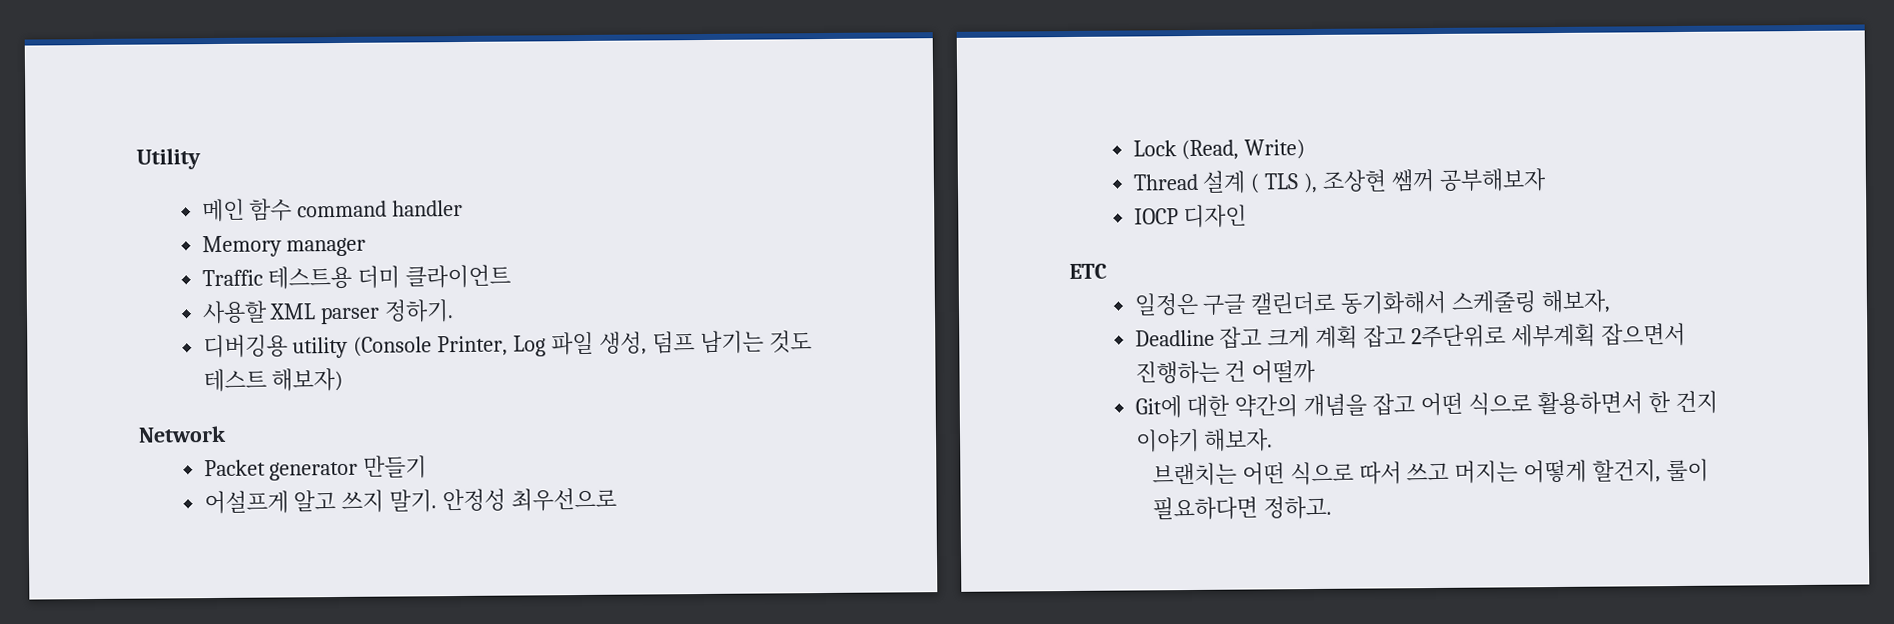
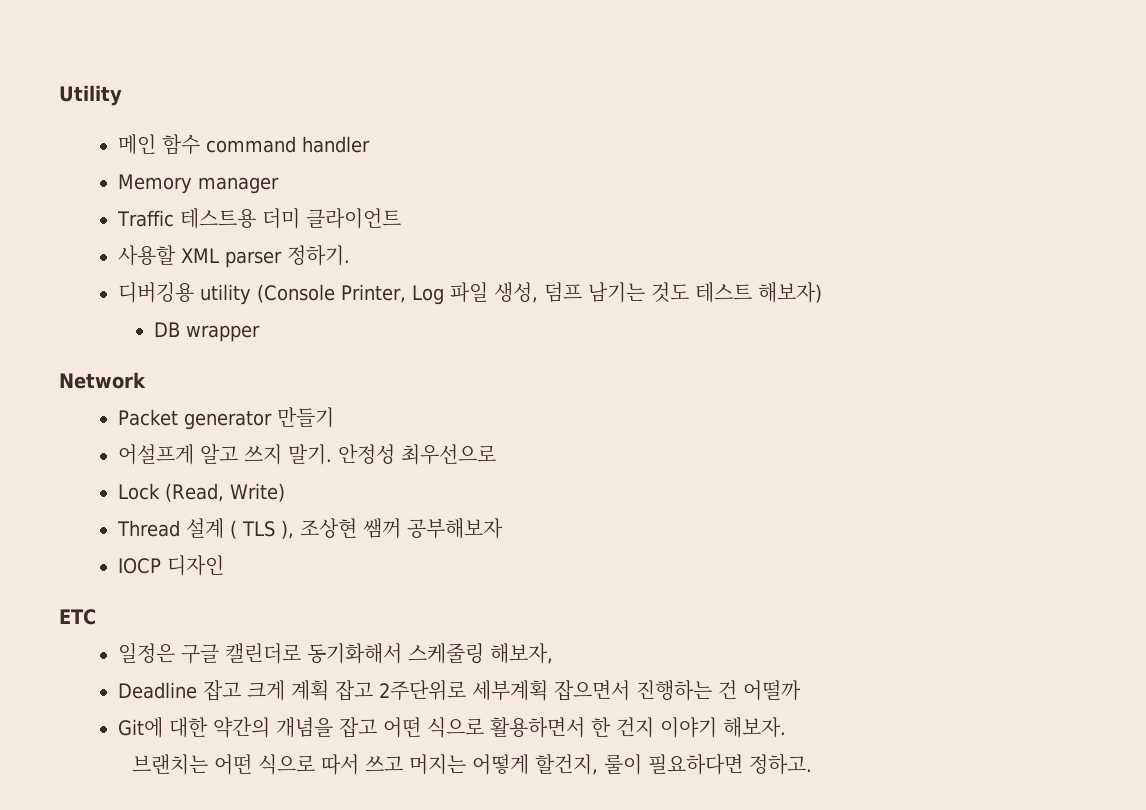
+ DB wrapper

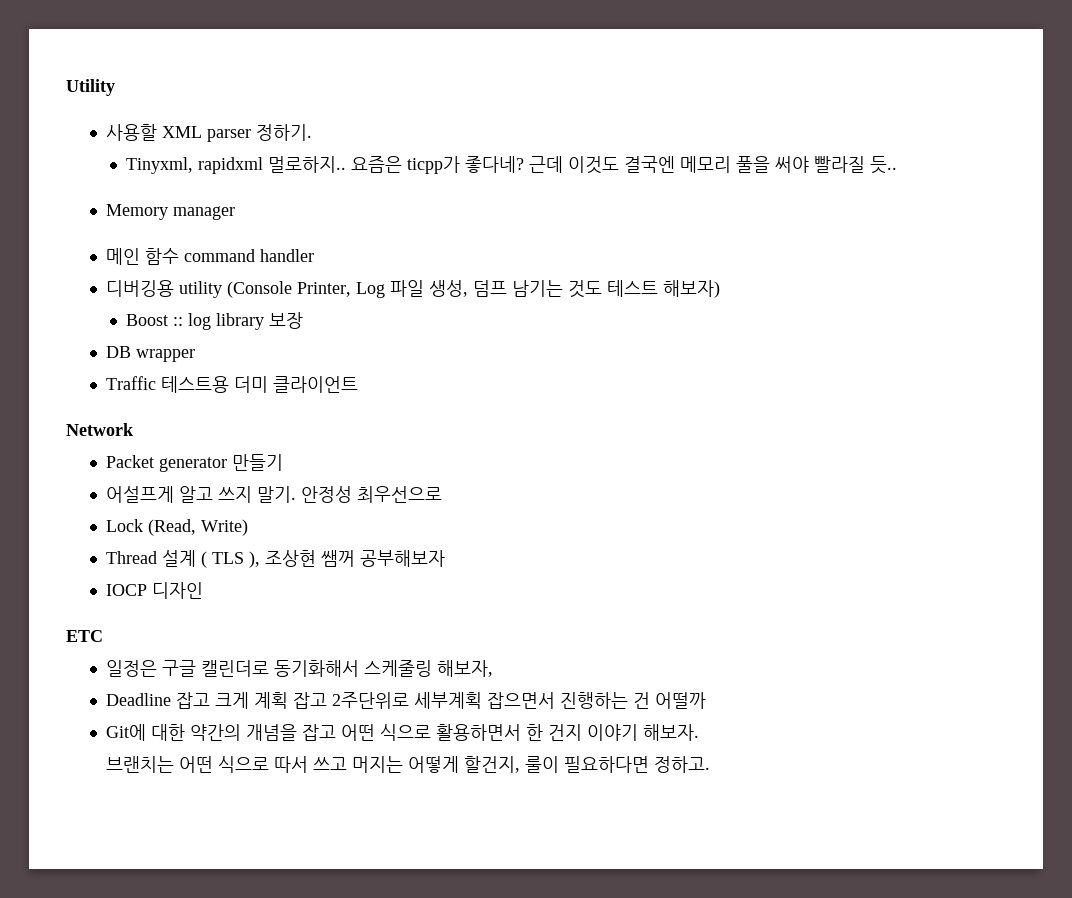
+ 사용할 XML parser 정하기.
+ Tinyxml, rapidxml 멀로하지.. 요즘은 ticpp가 좋다네? 근데 이것도 결국엔 메모리 풀을 써야 빨라질 듯..
+ Memory manager
  메인 함수 command handler
- Memory manager
- Traffic 테스트용 더미 클라이언트
- 사용할 XML parser 정하기.
+ Boost :: log library 보장
  DB wrapper
+ Traffic 테스트용 더미 클라이언트

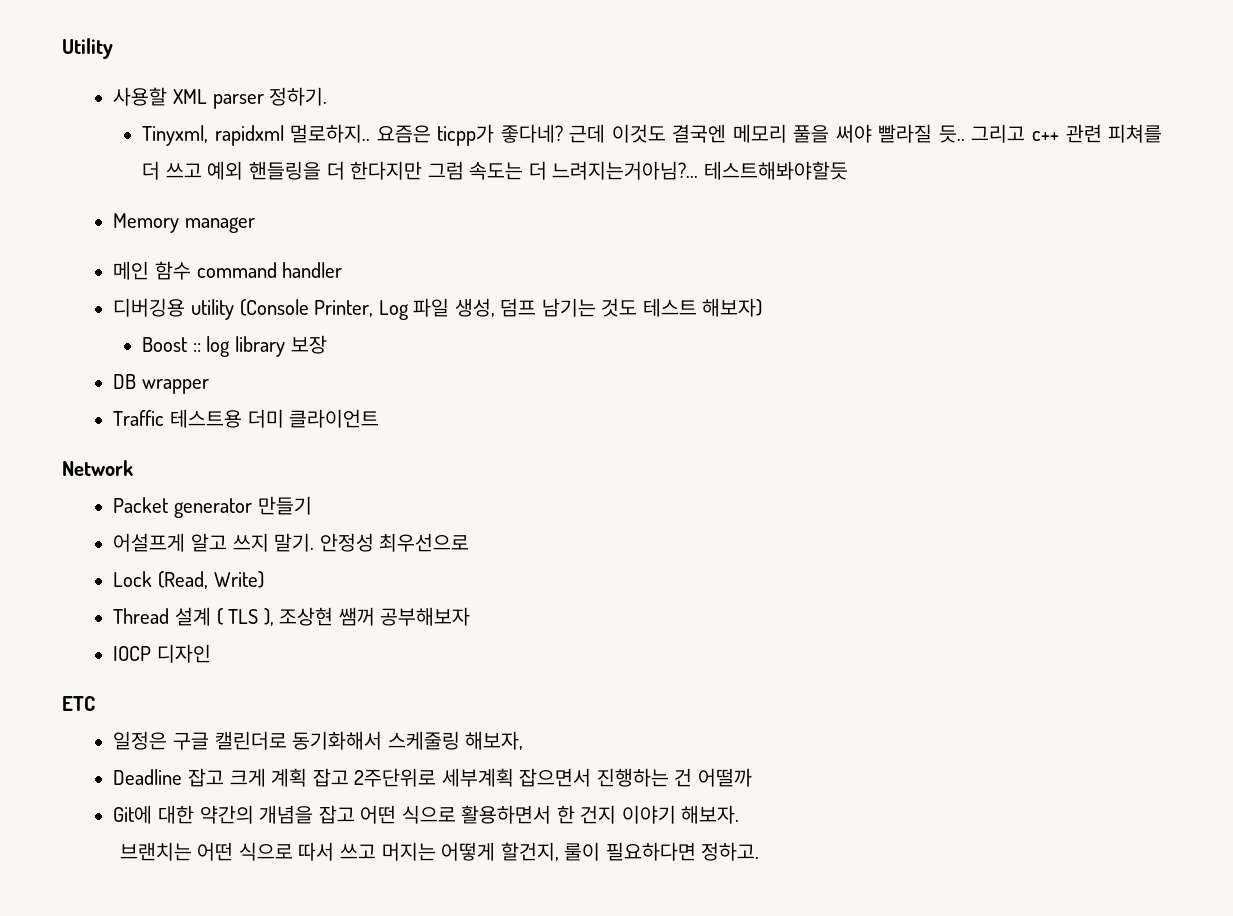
+ 그리고 c++ 관련 피쳐를 더 쓰고 예외 핸들링을 더 한다지만 그럼 속도는 더 느려지는거아님?... 테스트해봐야할듯

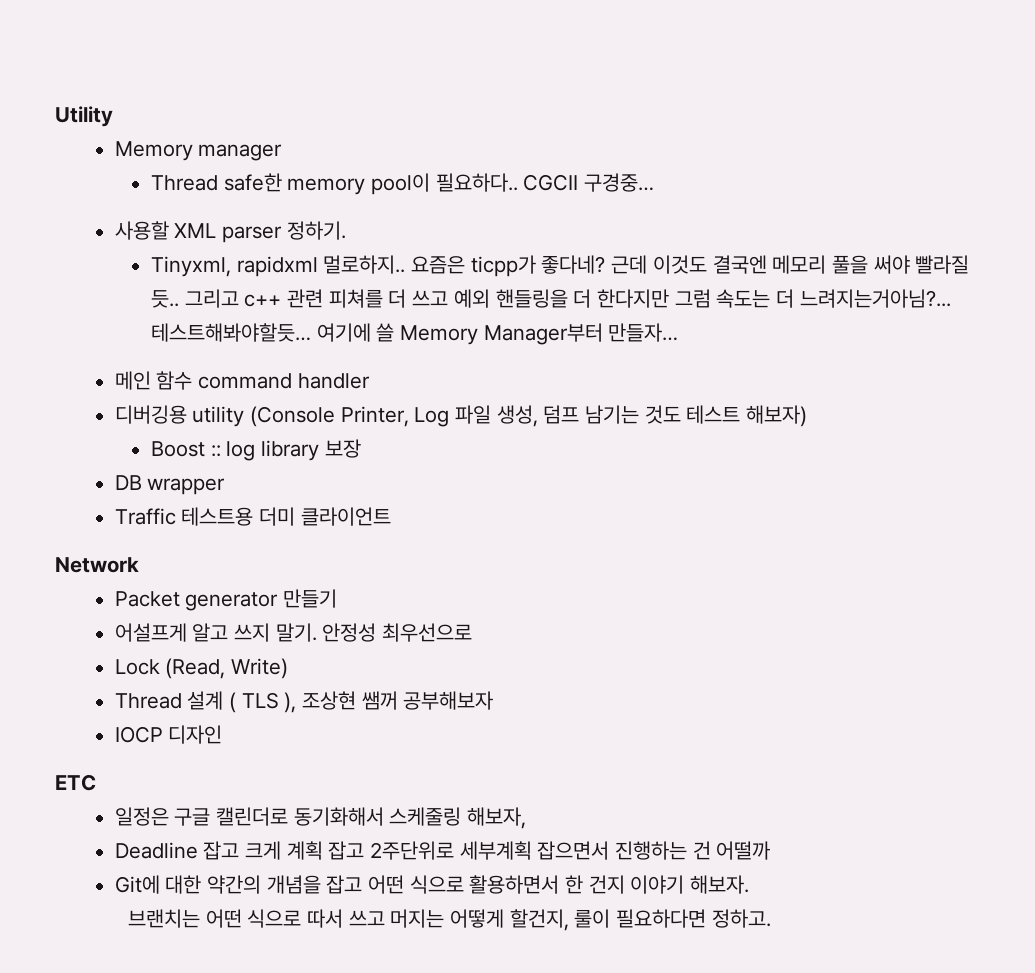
+ Memory manager
+ Thread safe한 memory pool이 필요하다.. CGCII 구경중…
- 테스트해봐야할듯
- Memory manager
+ 테스트해봐야할듯… 여기에 쓸 Memory Manager부터 만들자…

